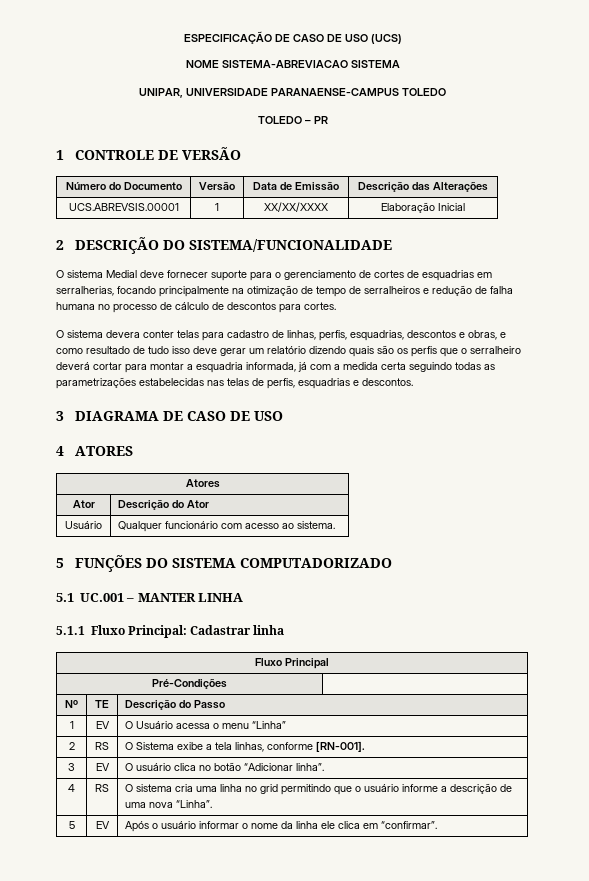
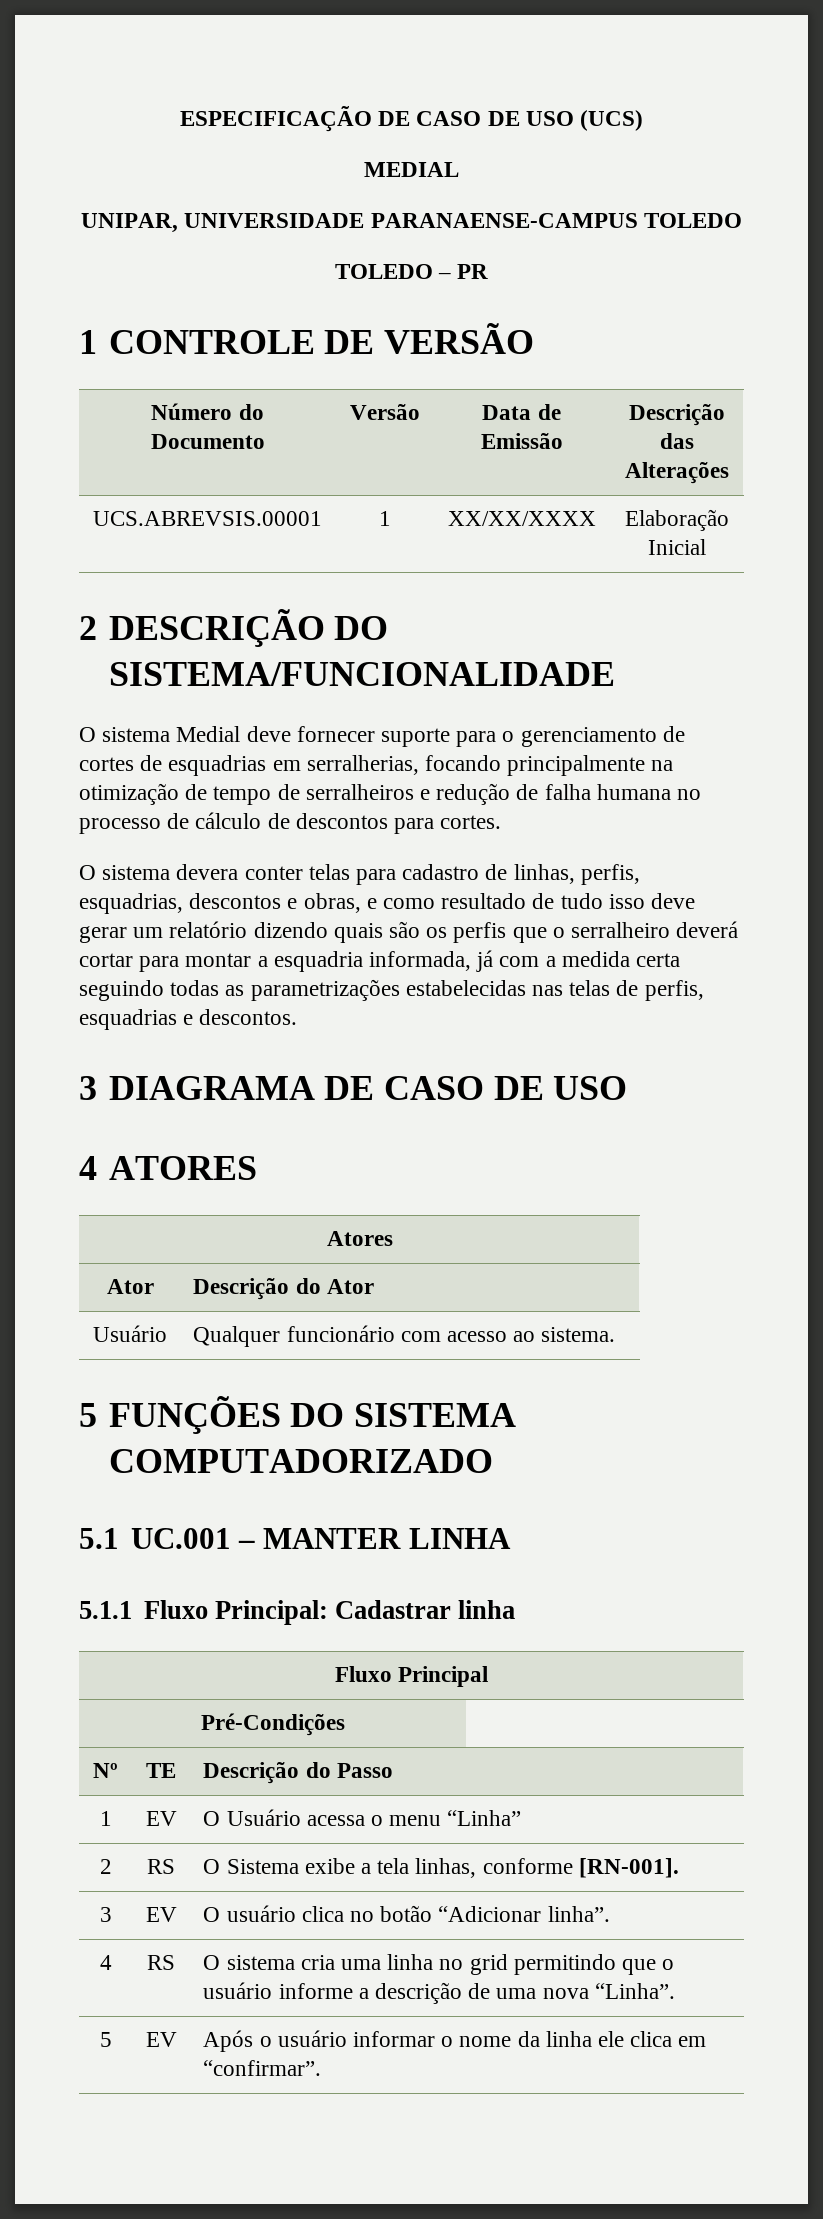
- NOME SISTEMA-ABREVIACAO SISTEMA
+ MEDIAL

